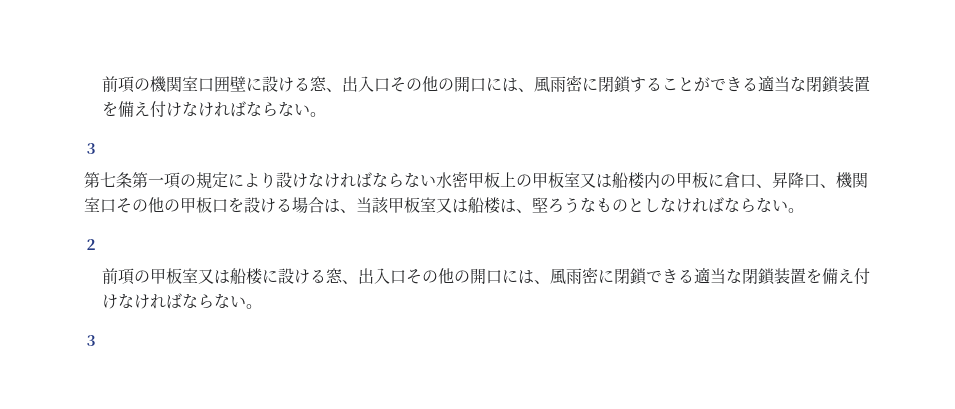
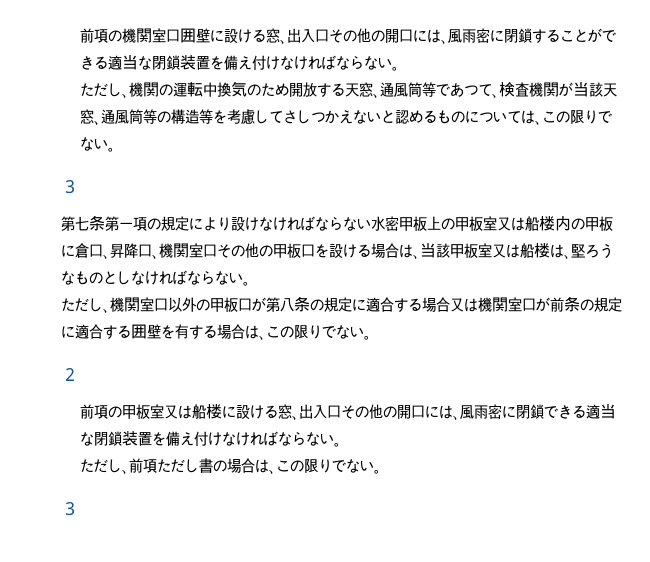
+ ただし、機関の運転中換気のため開放する天窓、通風筒等であつて、検査機関が当該天窓、通風筒等の構造等を考慮してさしつかえないと認めるものについては、この限りでない。
+ ただし、機関室口以外の甲板口が第八条の規定に適合する場合又は機関室口が前条の規定に適合する囲壁を有する場合は、この限りでない。
+ ただし、前項ただし書の場合は、この限りでない。

